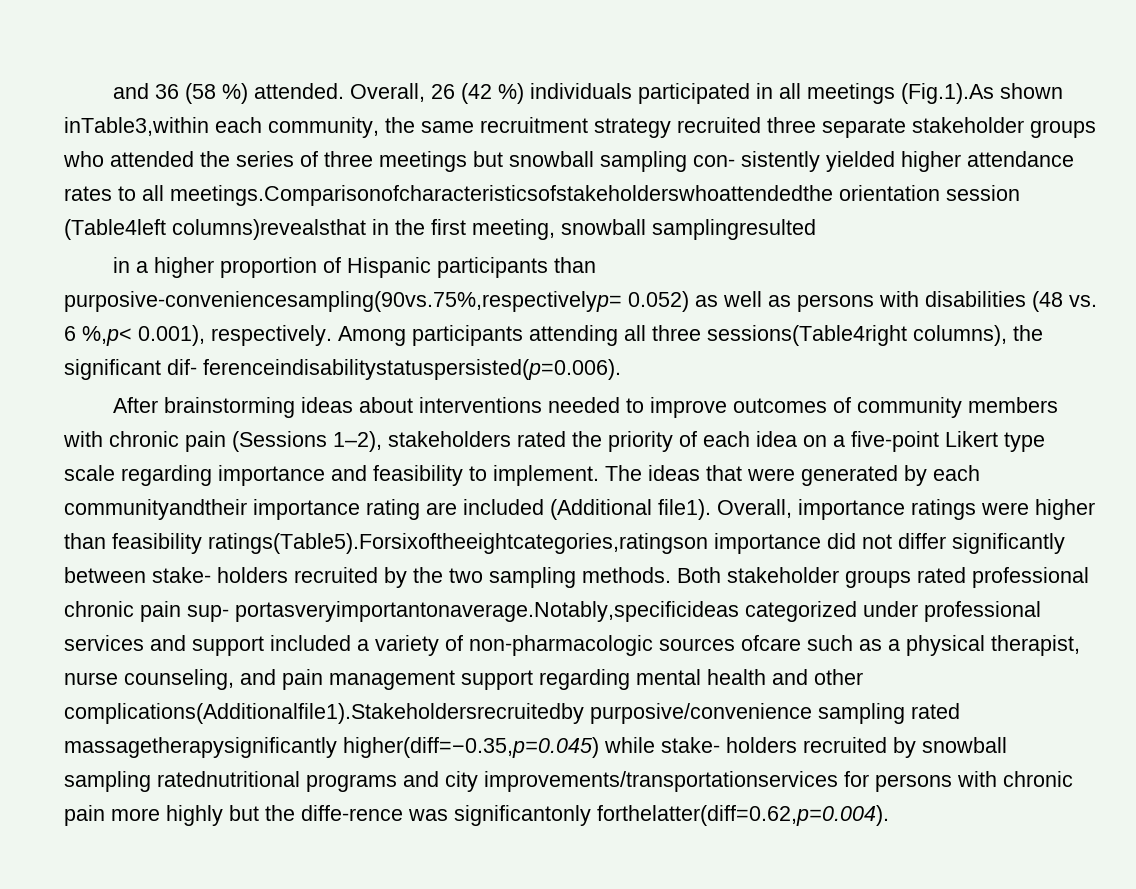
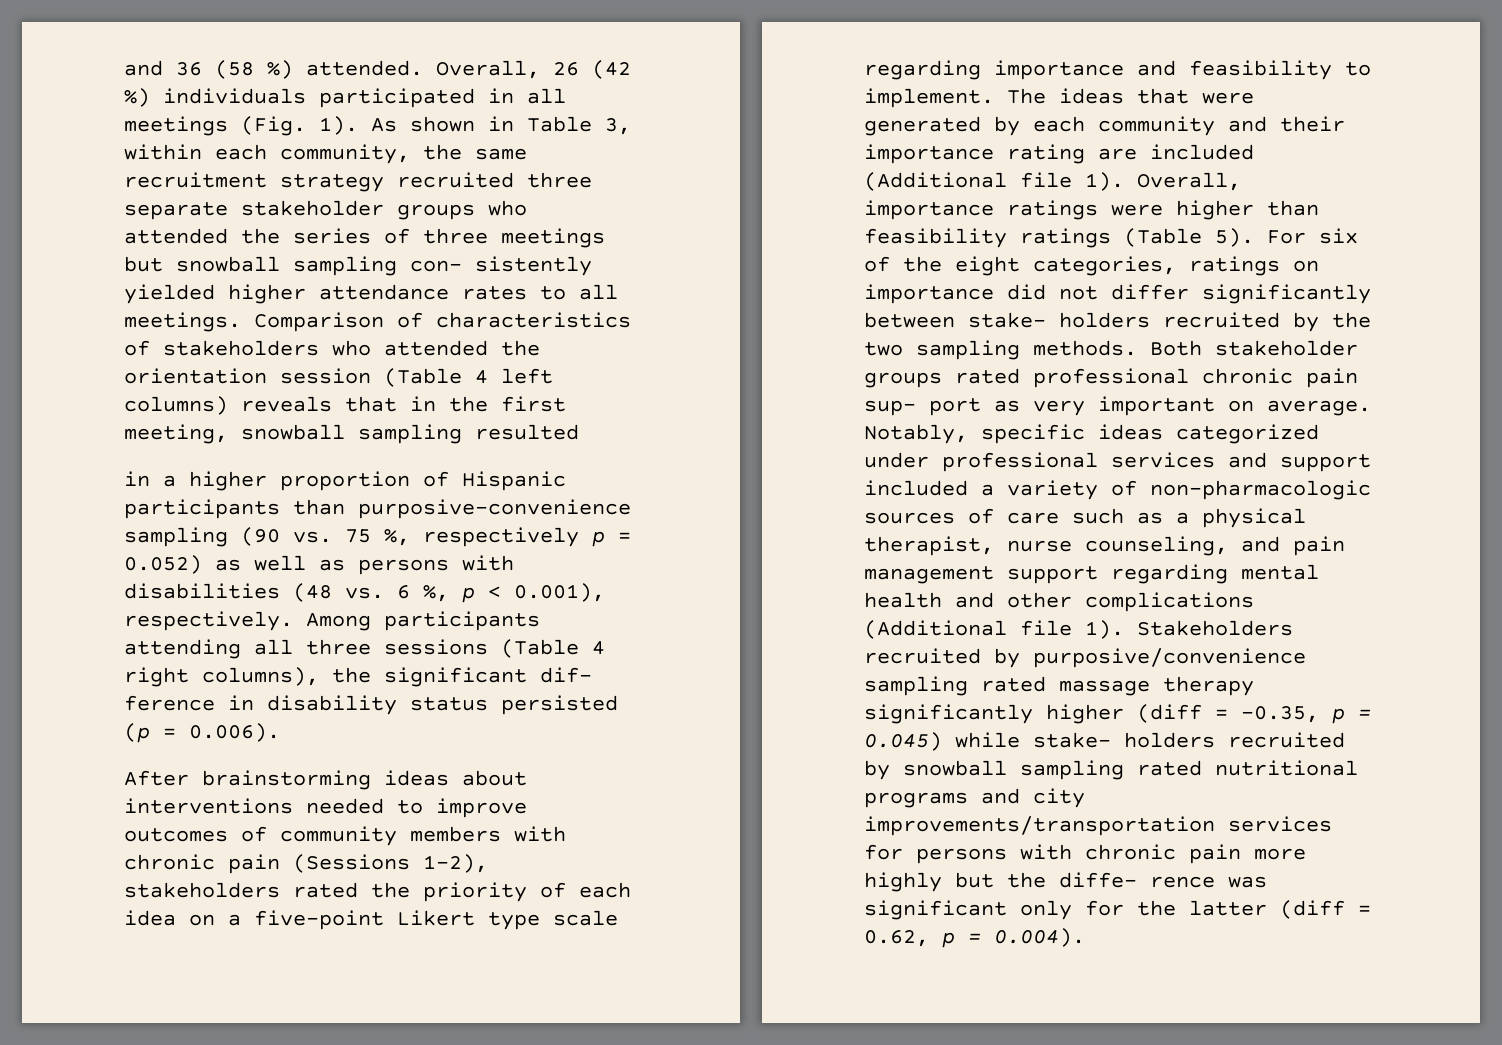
- Overall, 26 (42 %) individuals participated in all meetings (Fig.1).As shown inTable3,within each community, the same recruitment strategy recruited three separate stakeholder groups who attended the series of three meetings but snowball sampling con- sistently yielded higher attendance rates to all meetings.Comparisonofcharacteristicsofstakeholderswhoattendedthe orientation session (Table4left columns)revealsthat in the first meeting, snowball samplingresulted
+ Overall, 26 (42 %) individuals participated in all meetings (Fig. 1). As shown in Table 3, within each community, the same recruitment strategy recruited three separate stakeholder groups who attended the series of three meetings but snowball sampling con- sistently yielded higher attendance rates to all meetings. Comparison of characteristics of stakeholders who attended the orientation session (Table 4 left columns) reveals that in the first meeting, snowball sampling resulted
- in a higher proportion of Hispanic participants than purposive-conveniencesampling(90vs.75%,respectivelyp= 0.052) as well as persons with disabilities (48 vs. 6 %,p< 0.001), respectively.
+ in a higher proportion of Hispanic participants than purposive-convenience sampling (90 vs. 75 %, respectively p = 0.052) as well as persons with disabilities (48 vs. 6 %, p < 0.001), respectively.
- Among participants attending all three sessions(Table4right columns), the significant dif- ferenceindisabilitystatuspersisted(p=0.006).
+ Among participants attending all three sessions (Table 4 right columns), the significant dif- ference in disability status persisted (p = 0.006).
- The ideas that were generated by each communityandtheir importance rating are included (Additional file1).
+ The ideas that were generated by each community and their importance rating are included (Additional file 1).
- Overall, importance ratings were higher than feasibility ratings(Table5).Forsixoftheeightcategories,ratingson importance did not differ significantly between stake- holders recruited by the two sampling methods.
+ Overall, importance ratings were higher than feasibility ratings (Table 5). For six of the eight categories, ratings on importance did not differ significantly between stake- holders recruited by the two sampling methods.
- Both stakeholder groups rated professional chronic pain sup- portasveryimportantonaverage.Notably,specificideas categorized under professional services and support included a variety of non-pharmacologic sources ofcare such as a physical therapist, nurse counseling, and pain management support regarding mental health and other complications(Additionalfile1).Stakeholdersrecruitedby purposive/convenience sampling rated massagetherapysignificantly higher(diff=−0.35,p=0.045) while stake- holders recruited by snowball sampling ratednutritional programs and city improvements/transportationservices for persons with chronic pain more highly but the diffe-rence was significantonly forthelatter(diff=0.62,p=0.004).
+ Both stakeholder groups rated professional chronic pain sup- port as very important on average. Notably, specific ideas categorized under professional services and support included a variety of non-pharmacologic sources of care such as a physical therapist, nurse counseling, and pain management support regarding mental health and other complications (Additional file 1). Stakeholders recruited by purposive/convenience sampling rated massage therapy significantly higher (diff = −0.35, p = 0.045) while stake- holders recruited by snowball sampling rated nutritional programs and city improvements/transportation services for persons with chronic pain more highly but the diffe- rence was significant only for the latter (diff = 0.62, p = 0.004).

